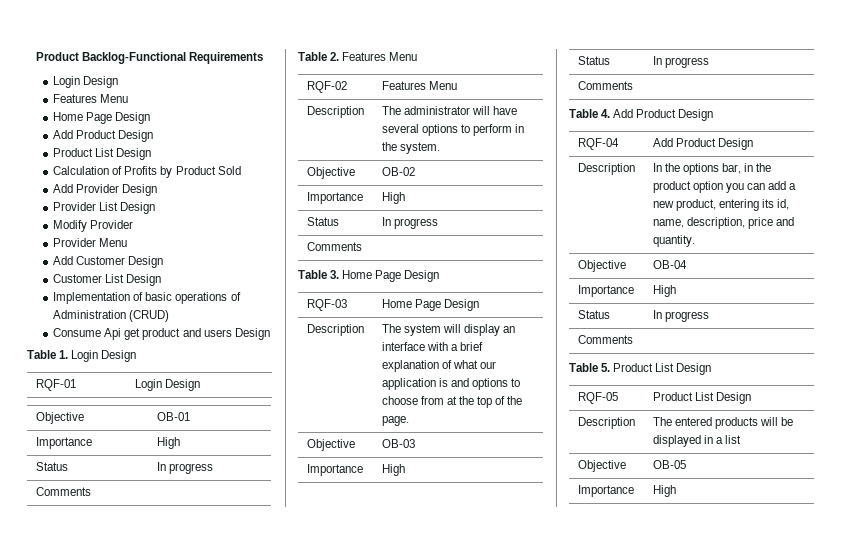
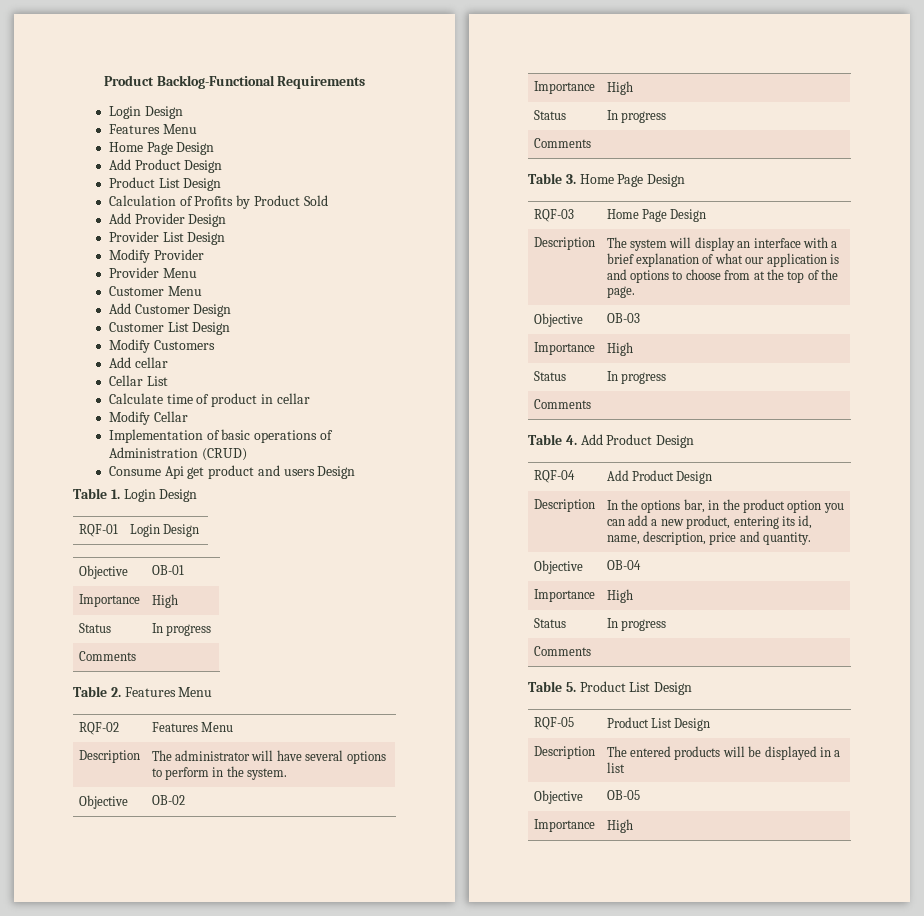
+ Customer Menu
+ Modify Customers
+ Add cellar
+ Cellar List
+ Calculate time of product in cellar
+ Modify Cellar

